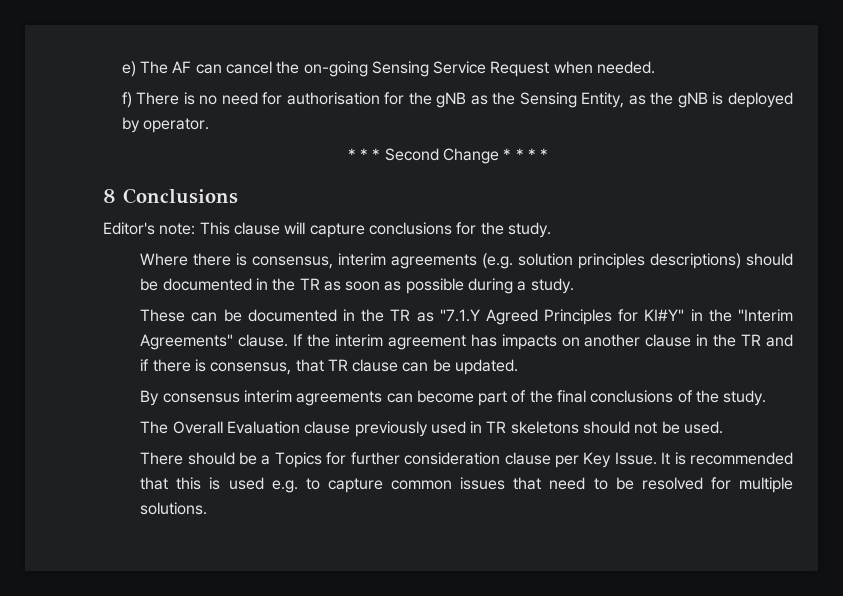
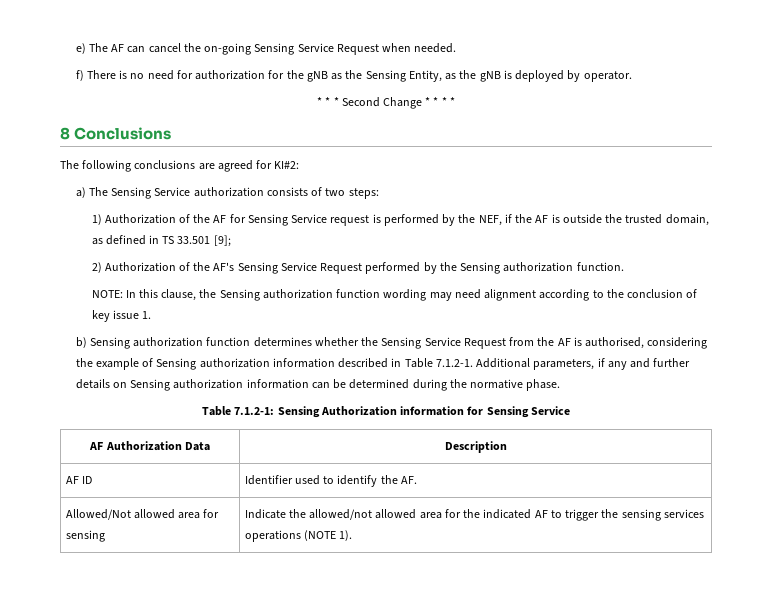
- f) There is no need for authorisation for the gNB as the Sensing Entity, as the gNB is deployed by operator.
+ f) There is no need for authorization for the gNB as the Sensing Entity, as the gNB is deployed by operator.
- Editor's note: This clause will capture conclusions for the study.
- Where there is consensus, interim agreements (e.g. solution principles descriptions) should be documented in the TR as soon as possible during a study.
- These can be documented in the TR as "7.1.Y Agreed Principles for KI#Y" in the "Interim Agreements" clause. If the interim agreement has impacts on another clause in the TR and if there is consensus, that TR clause can be updated.
- By consensus interim agreements can become part of the final conclusions of the study.
- The Overall Evaluation clause previously used in TR skeletons should not be used.
- There should be a Topics for further consideration clause per Key Issue. It is recommended that this is used e.g. to capture common issues that need to be resolved for multiple solutions.
+ The following conclusions are agreed for KI#2:
+ a) The Sensing Service authorization consists of two steps:
+ 1) Authorization of the AF for Sensing Service request is performed by the NEF, if the AF is outside the trusted domain, as defined in TS 33.501 [9];
+ 2) Authorization of the AF's Sensing Service Request performed by the Sensing authorization function.
+ NOTE: In this clause, the Sensing authorization function wording may need alignment according to the conclusion of key issue 1.
+ b) Sensing authorization function determines whether the Sensing Service Request from the AF is authorised, considering the example of Sensing authorization information described in Table 7.1.2-1. Additional parameters, if any and further details on Sensing authorization information can be determined during the normative phase.
+ Table 7.1.2-1: Sensing Authorization information for Sensing Service
+ AF Authorization Data | Description
+ AF ID | Identifier used to identify the AF.
+ Allowed/Not allowed area for sensing | Indicate the allowed/not allowed area for the indicated AF to trigger the sensing services operations (NOTE 1).

